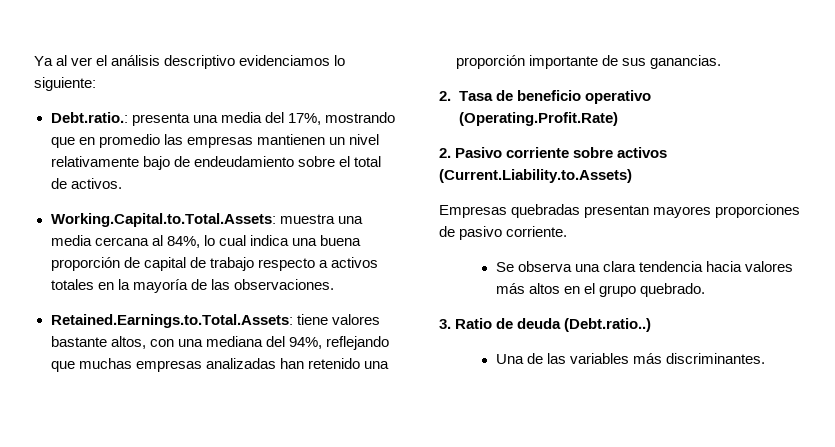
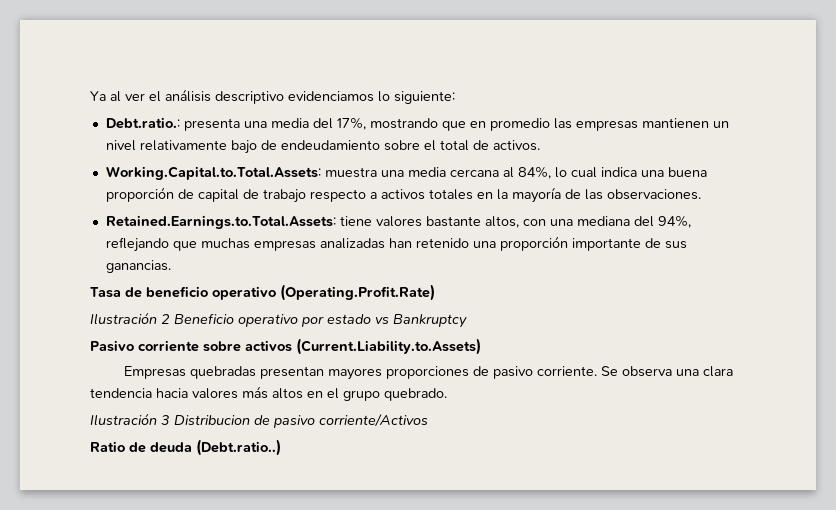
- 2. Tasa de beneficio operativo (Operating.Profit.Rate)
+ Tasa de beneficio operativo (Operating.Profit.Rate)
- 2. Pasivo corriente sobre activos (Current.Liability.to.Assets)
+ Ilustración 2 Beneficio operativo por estado vs Bankruptcy
+ Pasivo corriente sobre activos (Current.Liability.to.Assets)
- Empresas quebradas presentan mayores proporciones de pasivo corriente.
- Se observa una clara tendencia hacia valores más altos en el grupo quebrado.
+ Empresas quebradas presentan mayores proporciones de pasivo corriente. Se observa una clara tendencia hacia valores más altos en el grupo quebrado.
- 3. Ratio de deuda (Debt.ratio..)
- Una de las variables más discriminantes.
+ Ilustración 3 Distribucion de pasivo corriente/Activos
+ Ratio de deuda (Debt.ratio..)

